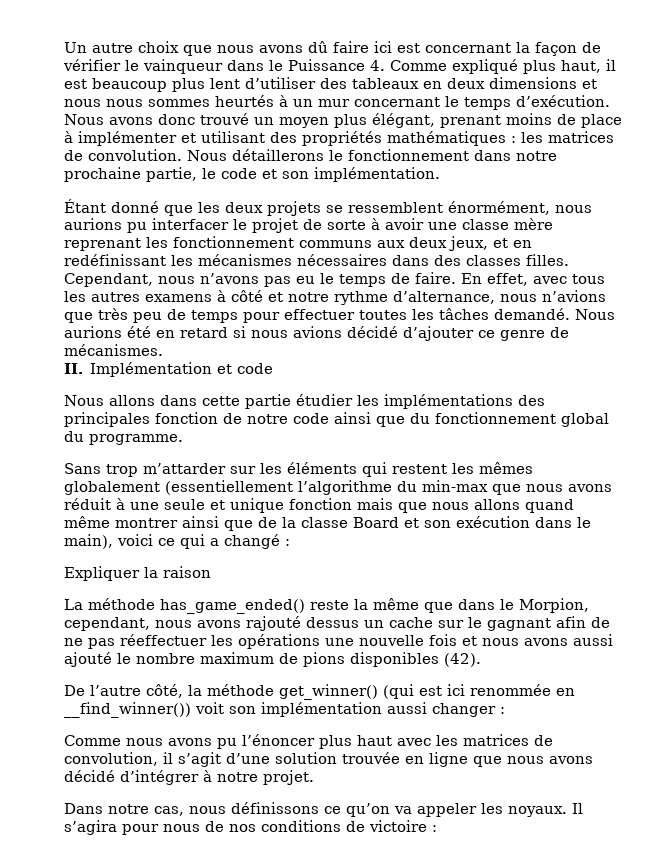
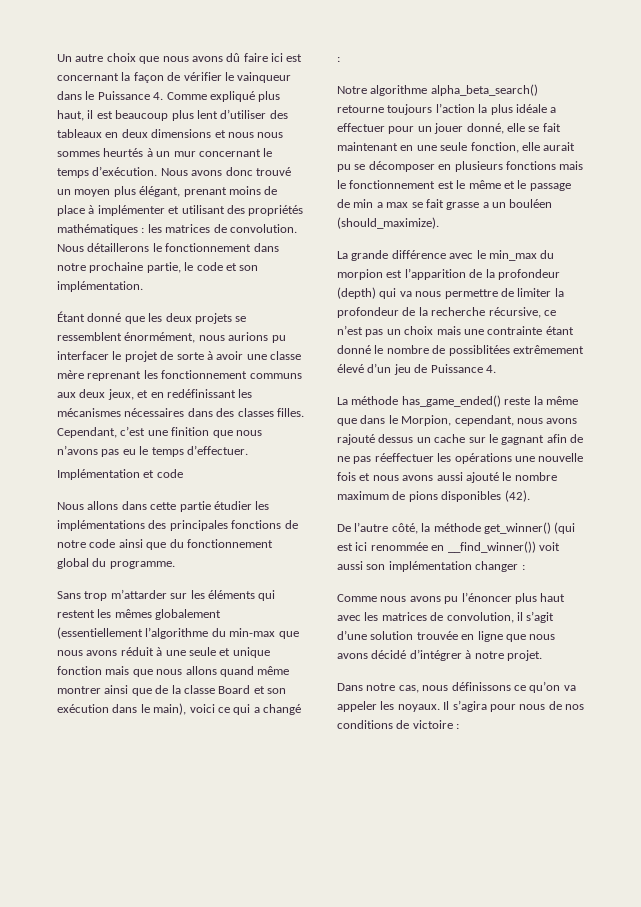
- Cependant, nous n’avons pas eu le temps de faire. En effet, avec tous les autres examens à côté et notre rythme d’alternance, nous n’avions que très peu de temps pour effectuer toutes les tâches demandé. Nous aurions été en retard si nous avions décidé d’ajouter ce genre de mécanismes.
- II. Implémentation et code
+ Cependant, c’est une finition que nous n’avons pas eu le temps d’effectuer.
+ Implémentation et code
- Nous allons dans cette partie étudier les implémentations des principales fonction de notre code ainsi que du fonctionnement global du programme.
+ Nous allons dans cette partie étudier les implémentations des principales fonctions de notre code ainsi que du fonctionnement global du programme.
- Expliquer la raison
+ Notre algorithme alpha_beta_search() retourne toujours l’action la plus idéale a effectuer pour un jouer donné, elle se fait maintenant en une seule fonction, elle aurait pu se décomposer en plusieurs fonctions mais le fonctionnement est le même et le passage de min a max se fait grasse a un bouléen (should_maximize).
+ La grande différence avec le min_max du morpion est l’apparition de la profondeur (depth) qui va nous permettre de limiter la profondeur de la recherche récursive, ce n’est pas un choix mais une contrainte étant donné le nombre de possiblitées extrêmement élevé d’un jeu de Puissance 4.
- De l’autre côté, la méthode get_winner() (qui est ici renommée en __find_winner()) voit son implémentation aussi changer :
+ De l’autre côté, la méthode get_winner() (qui est ici renommée en __find_winner()) voit aussi son implémentation changer :

